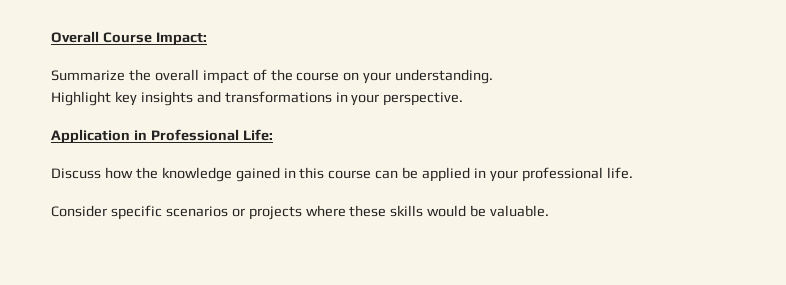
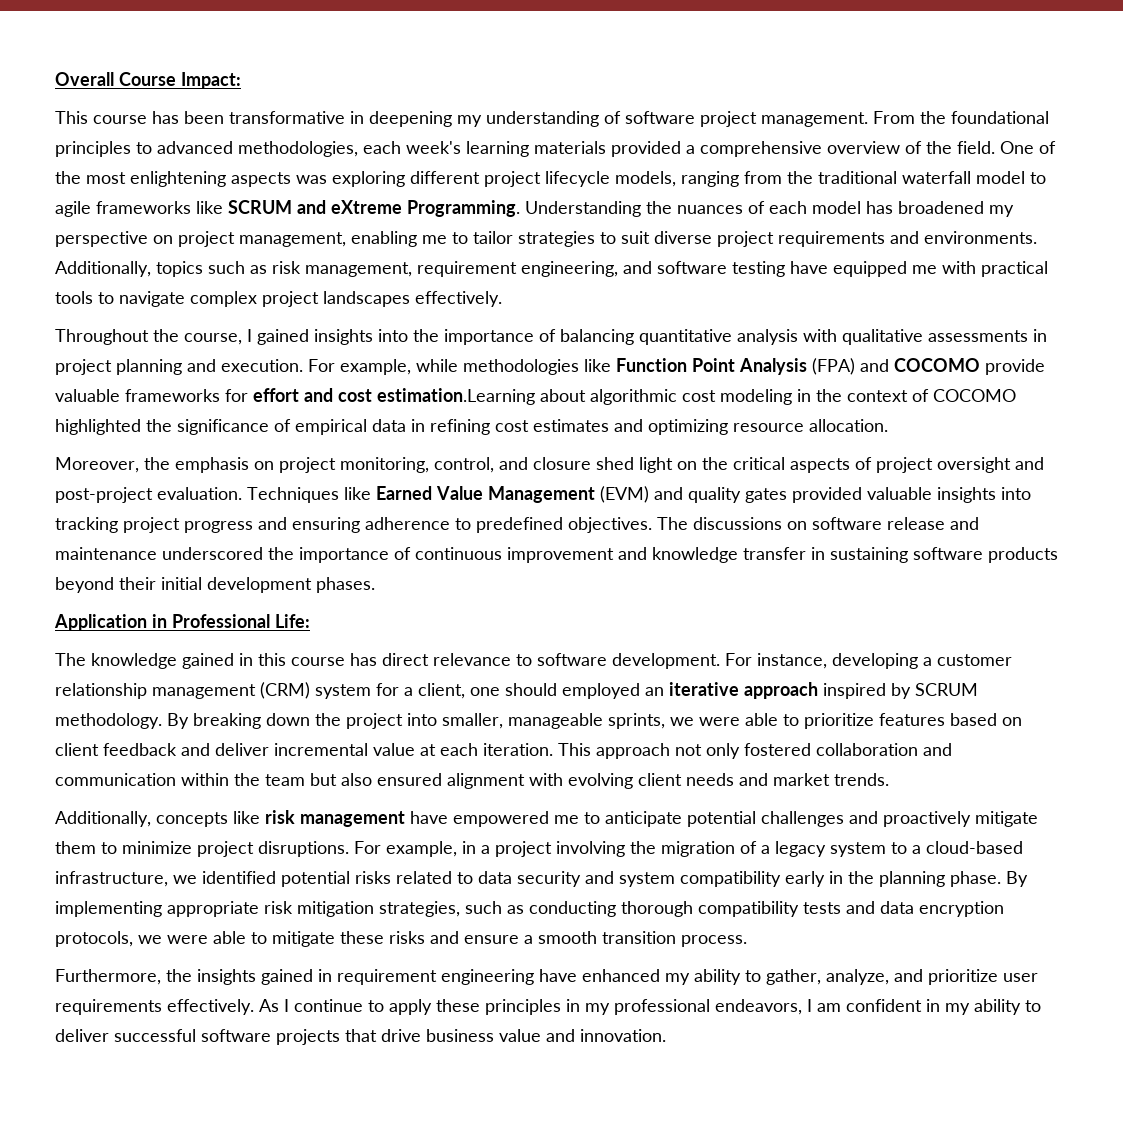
- Summarize the overall impact of the course on your understanding.
- Highlight key insights and transformations in your perspective.
+ This course has been transformative in deepening my understanding of software project management. From the foundational principles to advanced methodologies, each week's learning materials provided a comprehensive overview of the field. One of the most enlightening aspects was exploring different project lifecycle models, ranging from the traditional waterfall model to agile frameworks like SCRUM and eXtreme Programming. Understanding the nuances of each model has broadened my perspective on project management, enabling me to tailor strategies to suit diverse project requirements and environments. Additionally, topics such as risk management, requirement engineering, and software testing have equipped me with practical tools to navigate complex project landscapes effectively.
+ Throughout the course, I gained insights into the importance of balancing quantitative analysis with qualitative assessments in project planning and execution. For example, while methodologies like Function Point Analysis (FPA) and COCOMO provide valuable frameworks for effort and cost estimation.Learning about algorithmic cost modeling in the context of COCOMO highlighted the significance of empirical data in refining cost estimates and optimizing resource allocation.
+ Moreover, the emphasis on project monitoring, control, and closure shed light on the critical aspects of project oversight and post-project evaluation. Techniques like Earned Value Management (EVM) and quality gates provided valuable insights into tracking project progress and ensuring adherence to predefined objectives. The discussions on software release and maintenance underscored the importance of continuous improvement and knowledge transfer in sustaining software products beyond their initial development phases.
- Discuss how the knowledge gained in this course can be applied in your professional life.
- Consider specific scenarios or projects where these skills would be valuable.
+ The knowledge gained in this course has direct relevance to software development. For instance, developing a customer relationship management (CRM) system for a client, one should employed an iterative approach inspired by SCRUM methodology. By breaking down the project into smaller, manageable sprints, we were able to prioritize features based on client feedback and deliver incremental value at each iteration. This approach not only fostered collaboration and communication within the team but also ensured alignment with evolving client needs and market trends.
+ Additionally, concepts like risk management have empowered me to anticipate potential challenges and proactively mitigate them to minimize project disruptions. For example, in a project involving the migration of a legacy system to a cloud-based infrastructure, we identified potential risks related to data security and system compatibility early in the planning phase. By implementing appropriate risk mitigation strategies, such as conducting thorough compatibility tests and data encryption protocols, we were able to mitigate these risks and ensure a smooth transition process.
+ Furthermore, the insights gained in requirement engineering have enhanced my ability to gather, analyze, and prioritize user requirements effectively. As I continue to apply these principles in my professional endeavors, I am confident in my ability to deliver successful software projects that drive business value and innovation.

